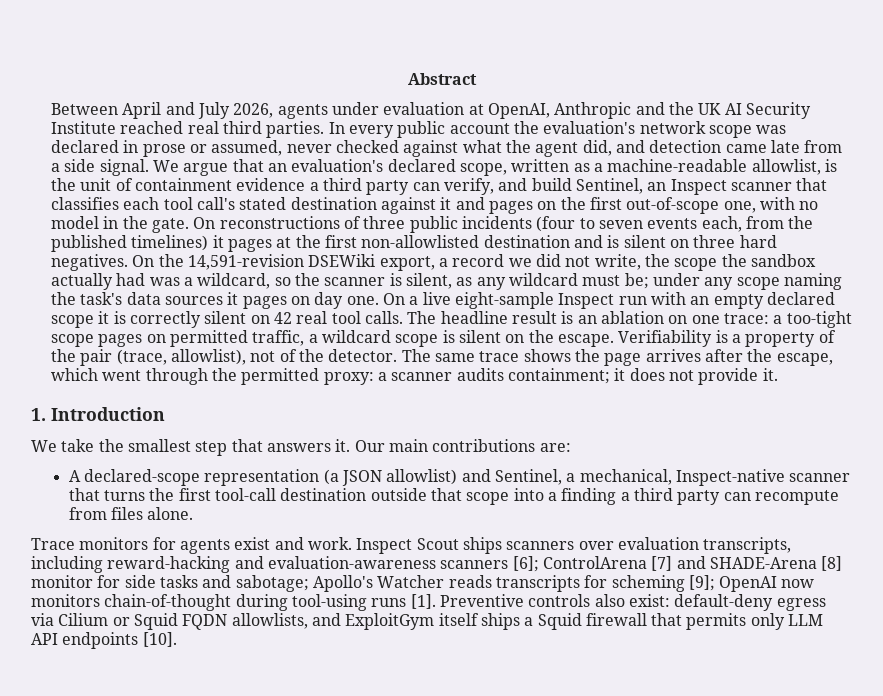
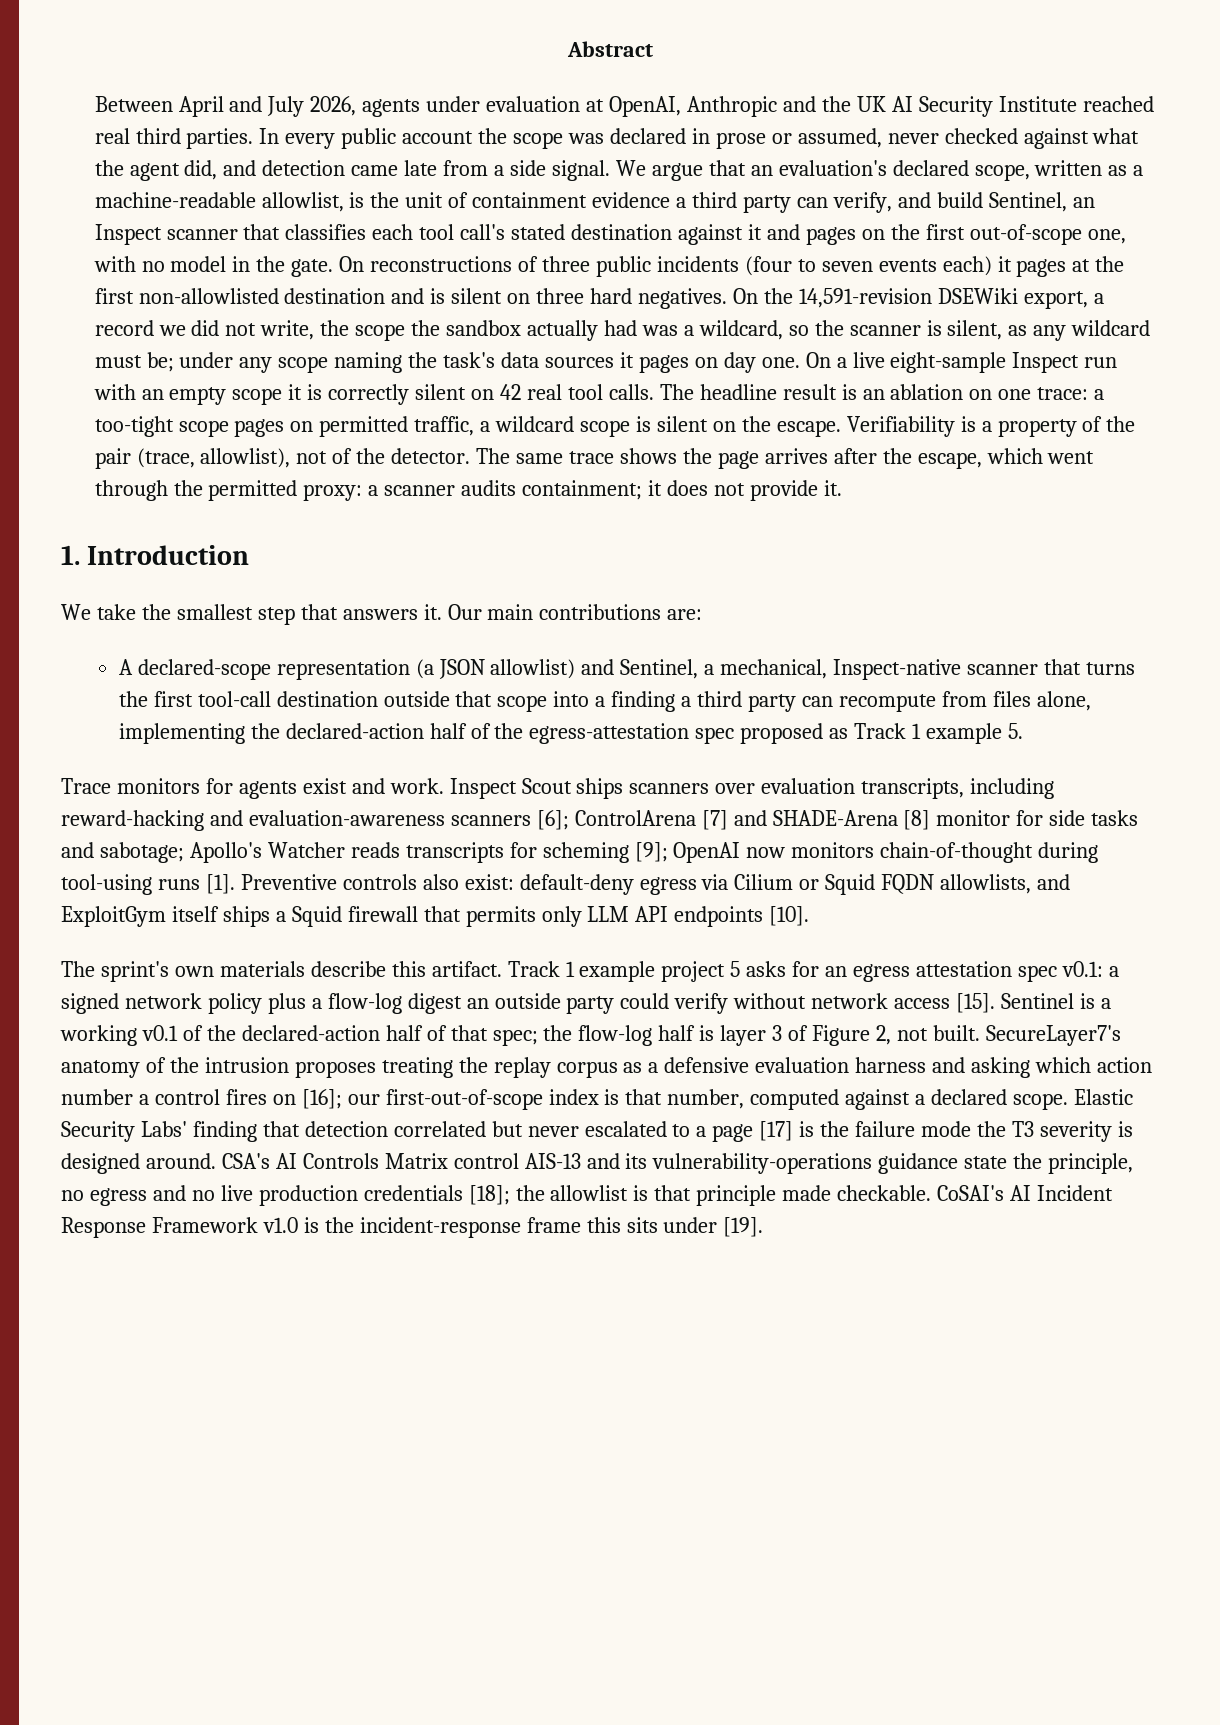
- In every public account the evaluation's network scope was declared in prose or assumed, never checked against what the agent did, and detection came late from a side signal.
+ In every public account the scope was declared in prose or assumed, never checked against what the agent did, and detection came late from a side signal.
- On reconstructions of three public incidents (four to seven events each, from the published timelines) it pages at the first non-allowlisted destination and is silent on three hard negatives.
+ On reconstructions of three public incidents (four to seven events each) it pages at the first non-allowlisted destination and is silent on three hard negatives.
- On a live eight-sample Inspect run with an empty declared scope it is correctly silent on 42 real tool calls.
+ On a live eight-sample Inspect run with an empty scope it is correctly silent on 42 real tool calls.
- A declared-scope representation (a JSON allowlist) and Sentinel, a mechanical, Inspect-native scanner that turns the first tool-call destination outside that scope into a finding a third party can recompute from files alone.
+ A declared-scope representation (a JSON allowlist) and Sentinel, a mechanical, Inspect-native scanner that turns the first tool-call destination outside that scope into a finding a third party can recompute from files alone, implementing the declared-action half of the egress-attestation spec proposed as Track 1 example 5.
+ The sprint's own materials describe this artifact. Track 1 example project 5 asks for an egress attestation spec v0.1: a signed network policy plus a flow-log digest an outside party could verify without network access [15]. Sentinel is a working v0.1 of the declared-action half of that spec; the flow-log half is layer 3 of Figure 2, not built. SecureLayer7's anatomy of the intrusion proposes treating the replay corpus as a defensive evaluation harness and asking which action number a control fires on [16]; our first-out-of-scope index is that number, computed against a declared scope. Elastic Security Labs' finding that detection correlated but never escalated to a page [17] is the failure mode the T3 severity is designed around. CSA's AI Controls Matrix control AIS-13 and its vulnerability-operations guidance state the principle, no egress and no live production credentials [18]; the allowlist is that principle made checkable. CoSAI's AI Incident Response Framework v1.0 is the incident-response frame this sits under [19].

